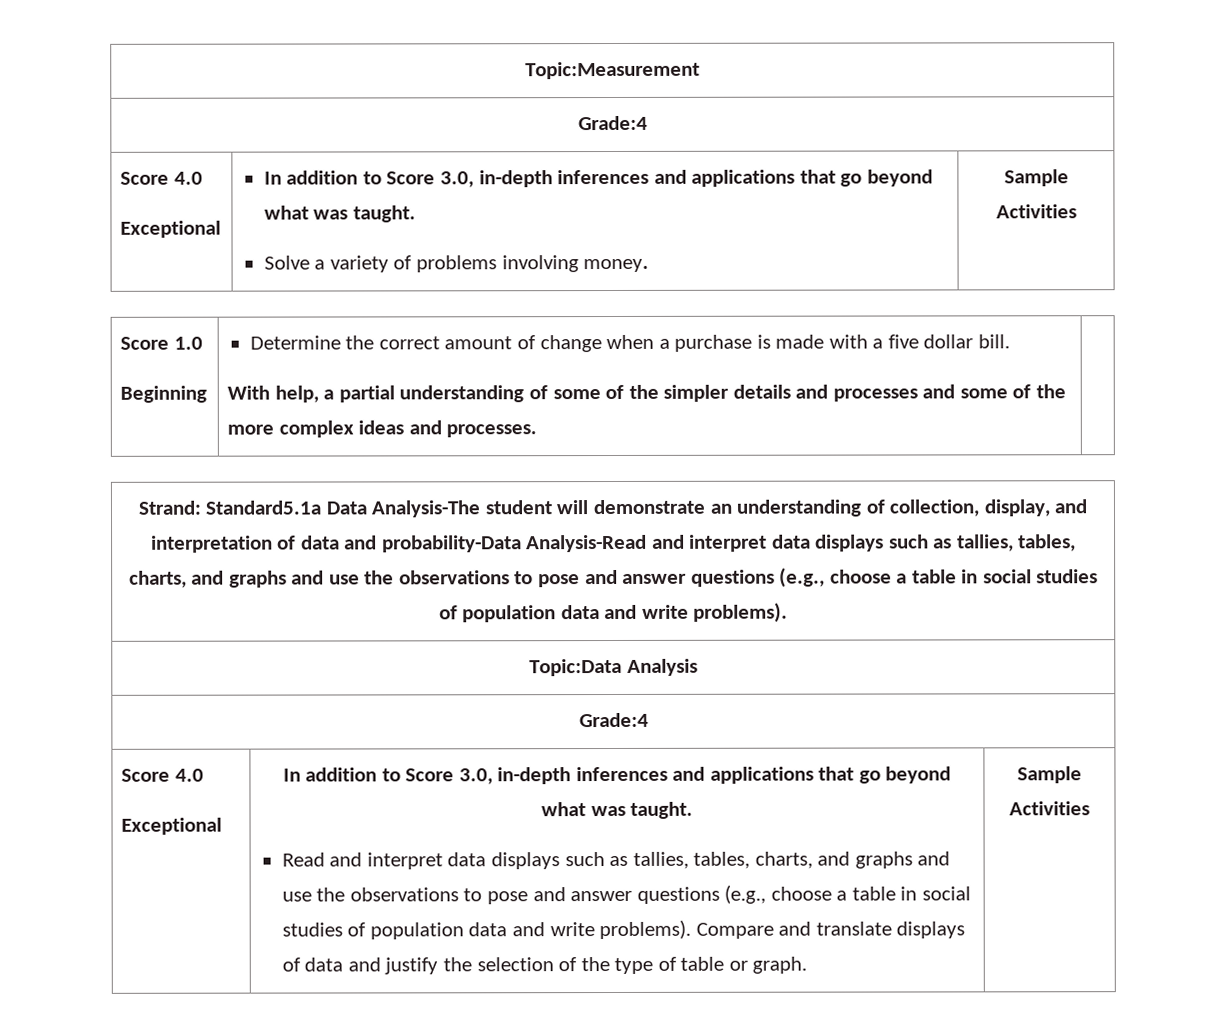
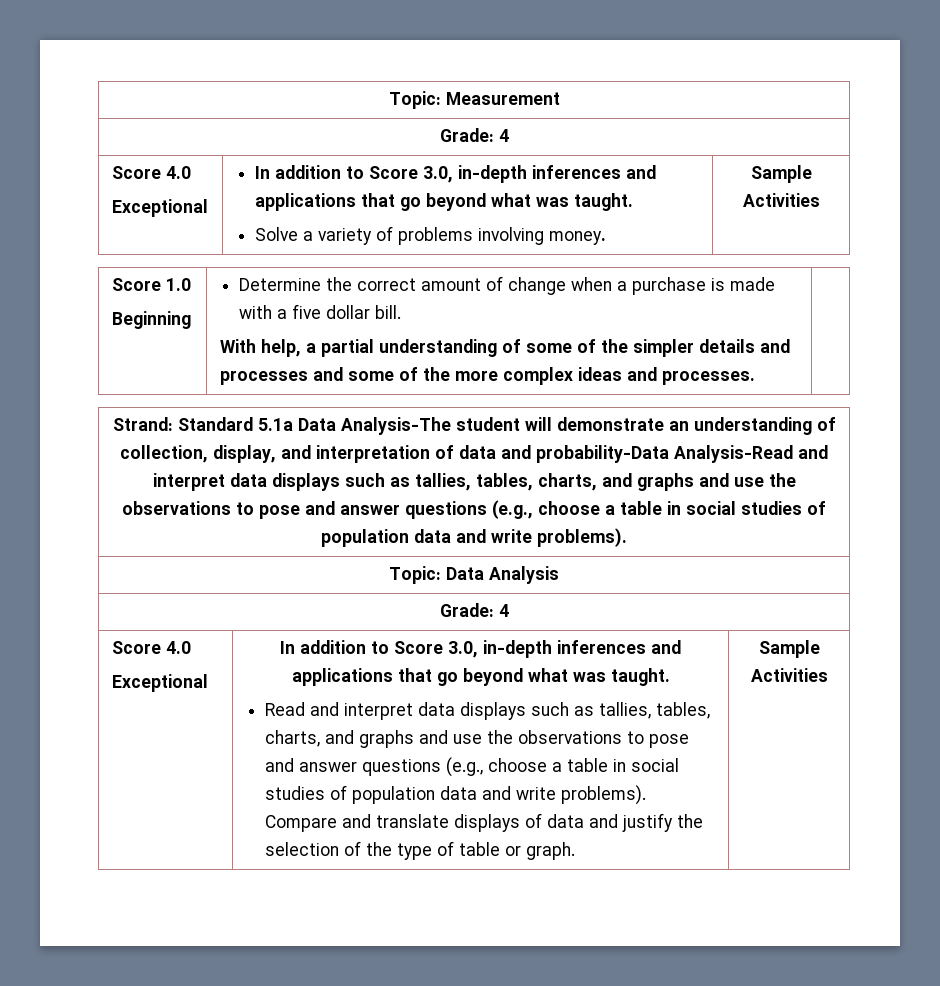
- Topic:Measurement
- Grade:4
+ Topic: Measurement
+ Grade: 4
- Strand: Standard5.1a Data Analysis-The student will demonstrate an understanding of collection, display, and interpretation of data and probability-Data Analysis-Read and interpret data displays such as tallies, tables, charts, and graphs and use the observations to pose and answer questions (e.g., choose a table in social studies of population data and write problems).
+ Strand: Standard 5.1a Data Analysis-The student will demonstrate an understanding of collection, display, and interpretation of data and probability-Data Analysis-Read and interpret data displays such as tallies, tables, charts, and graphs and use the observations to pose and answer questions (e.g., choose a table in social studies of population data and write problems).
- Topic:Data Analysis
- Grade:4
+ Topic: Data Analysis
+ Grade: 4

